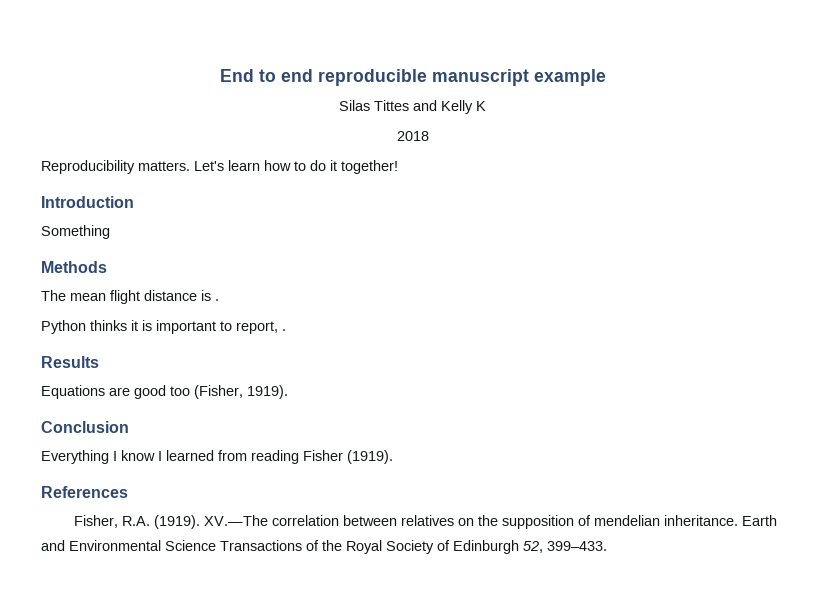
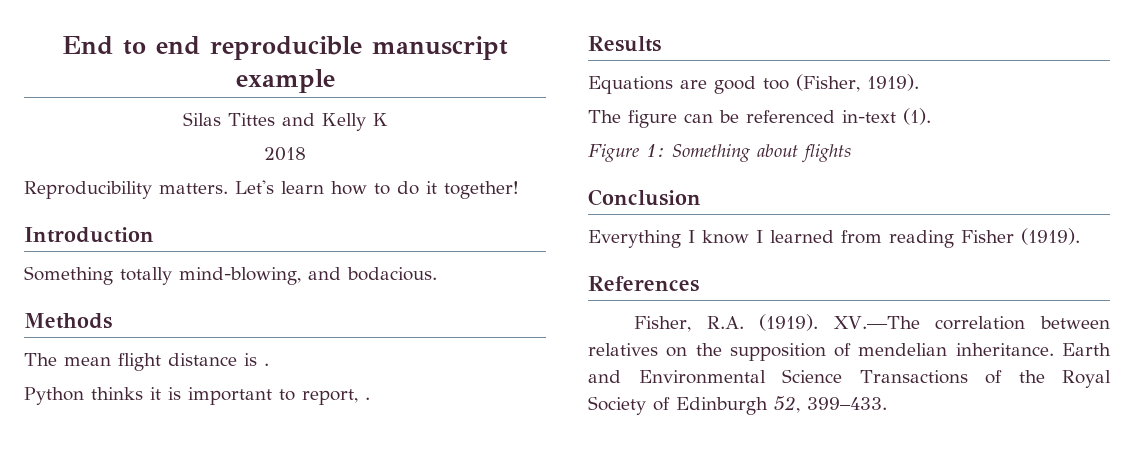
- Something
+ Something totally mind-blowing, and bodacious.
+ The figure can be referenced in-text (1).
+ Figure 1: Something about flights

